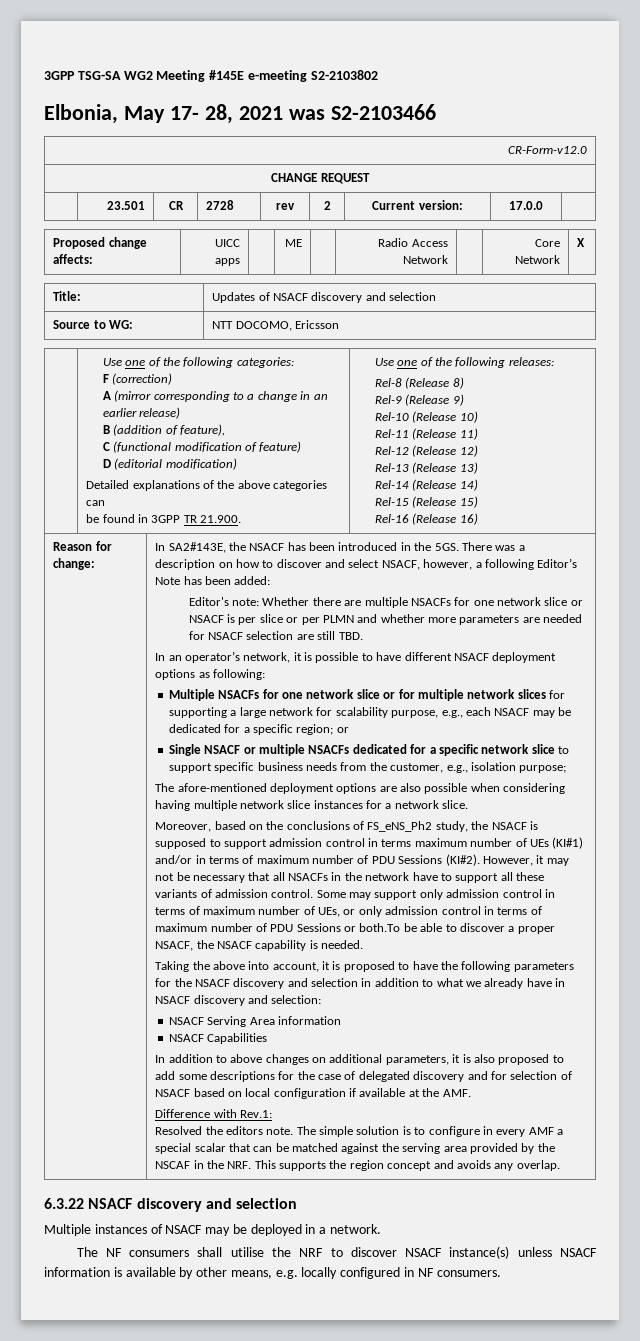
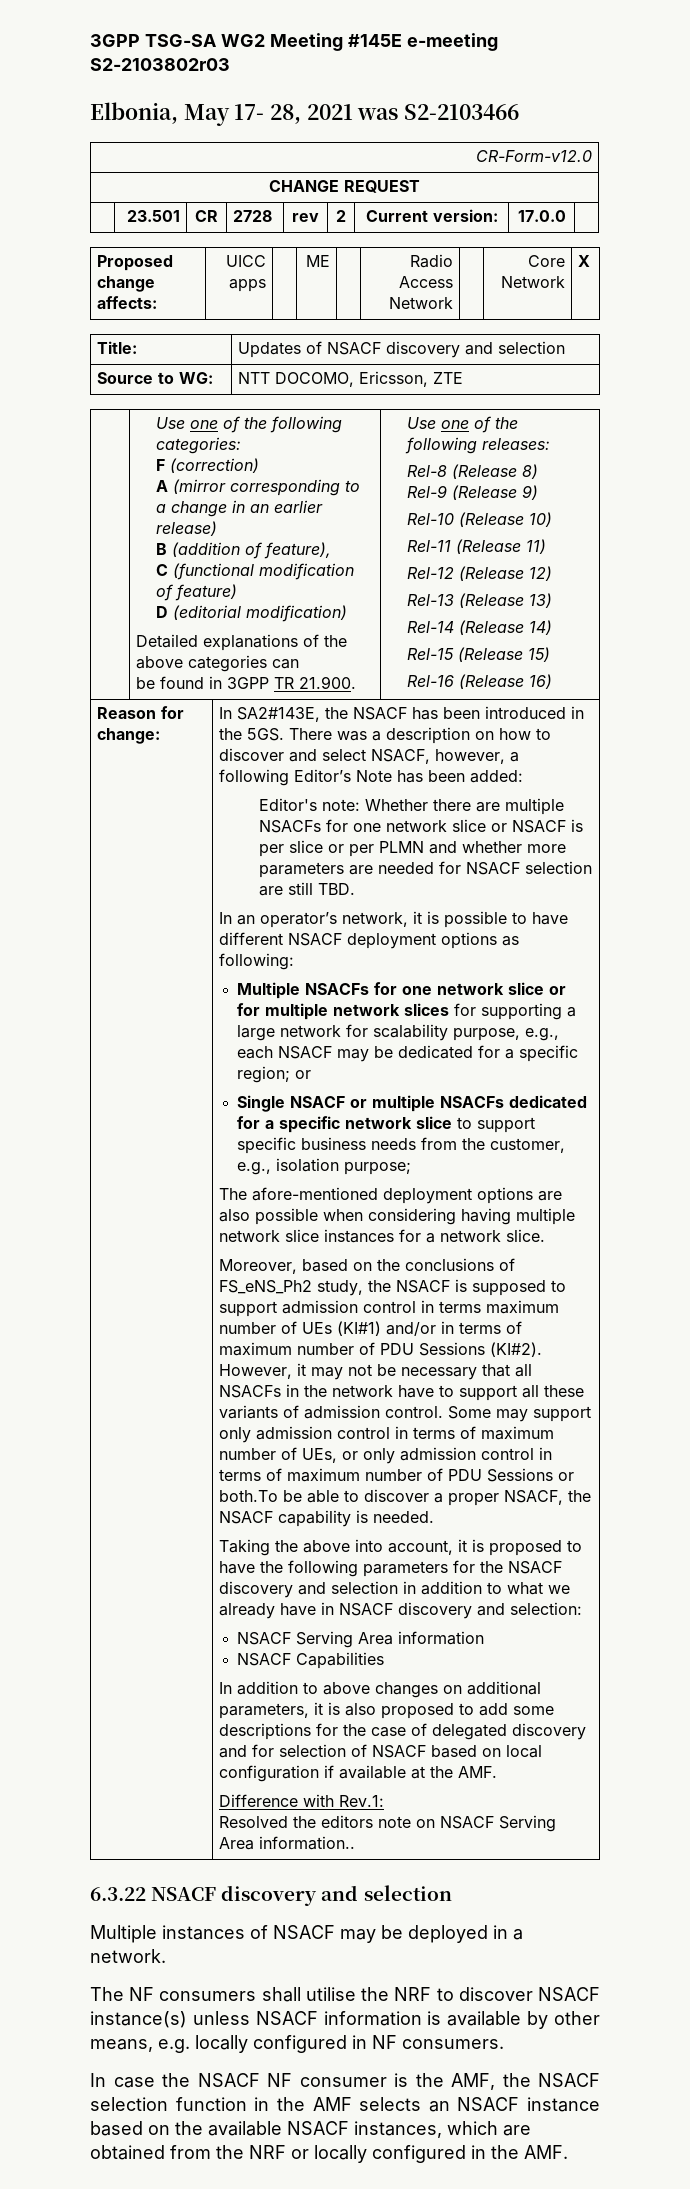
- 3GPP TSG-SA WG2 Meeting #145E e-meeting S2-2103802
+ 3GPP TSG-SA WG2 Meeting #145E e-meeting S2-2103802r03
- Source to WG: | NTT DOCOMO, Ericsson
+ Source to WG: | NTT DOCOMO, Ericsson, ZTE
- Resolved the editors note. The simple solution is to configure in every AMF a special scalar that can be matched against the serving area provided by the NSCAF in the NRF. This supports the region concept and avoids any overlap.
+ Resolved the editors note on NSACF Serving Area information..
+ In case the NSACF NF consumer is the AMF, the NSACF selection function in the AMF selects an NSACF instance based on the available NSACF instances, which are obtained from the NRF or locally configured in the AMF.

